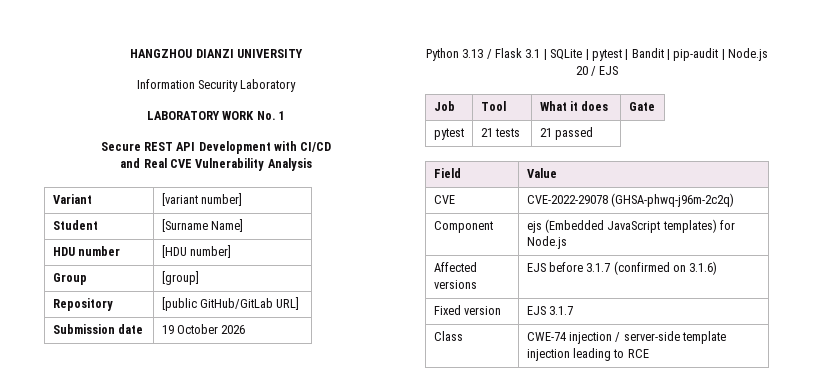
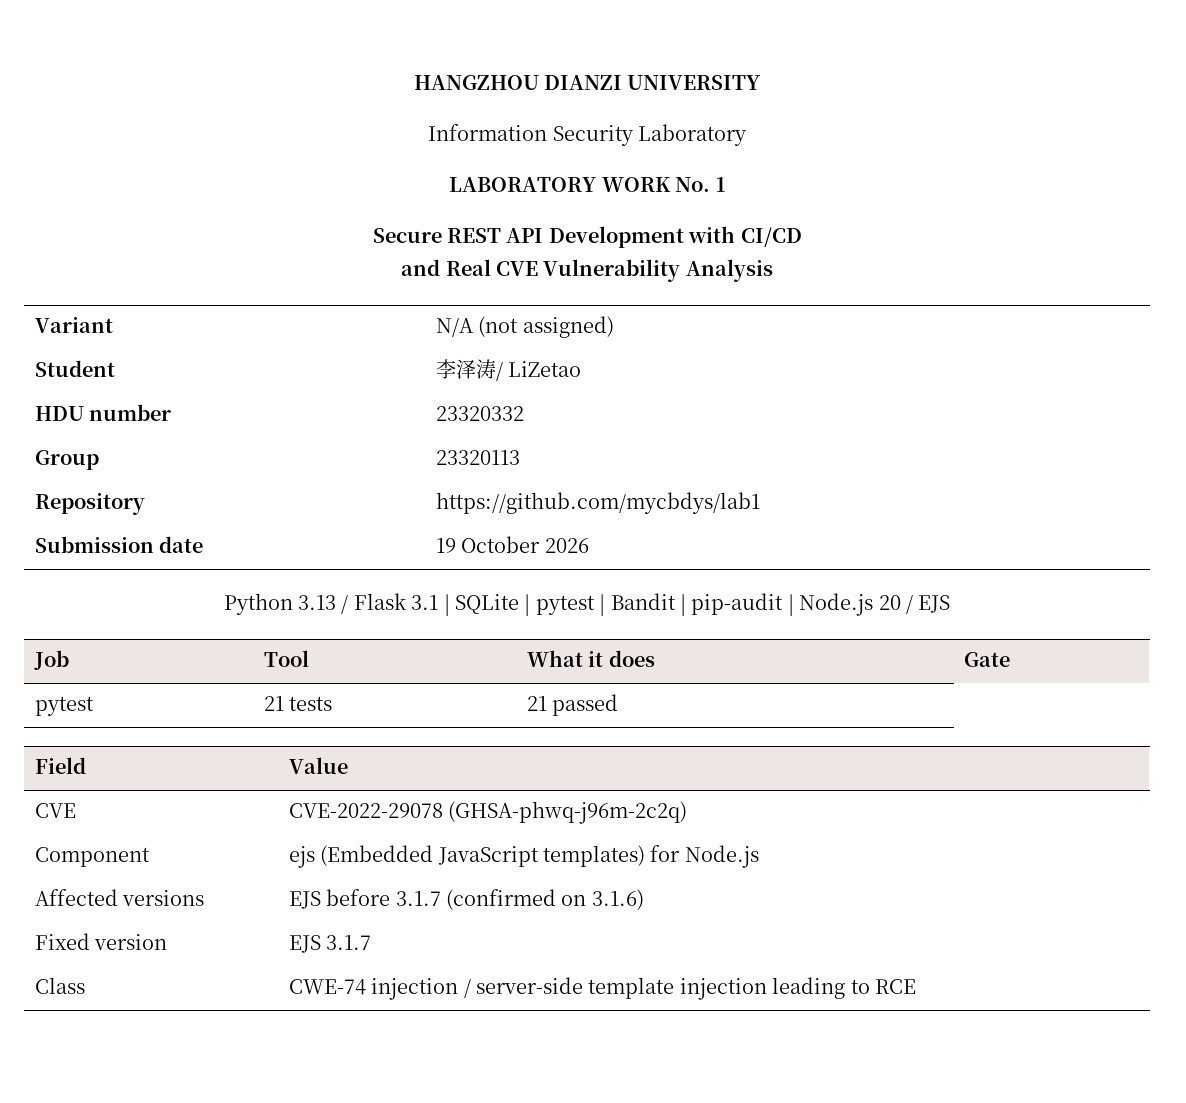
- Variant | [variant number]
- Student | [Surname Name]
+ Variant | N/A (not assigned)
+ Student | 李泽涛/ LiZetao
- HDU number | [HDU number]
+ HDU number | 23320332
- Group | [group]
+ Group | 23320113
- Repository | [public GitHub/GitLab URL]
+ Repository | https://github.com/mycbdys/lab1

